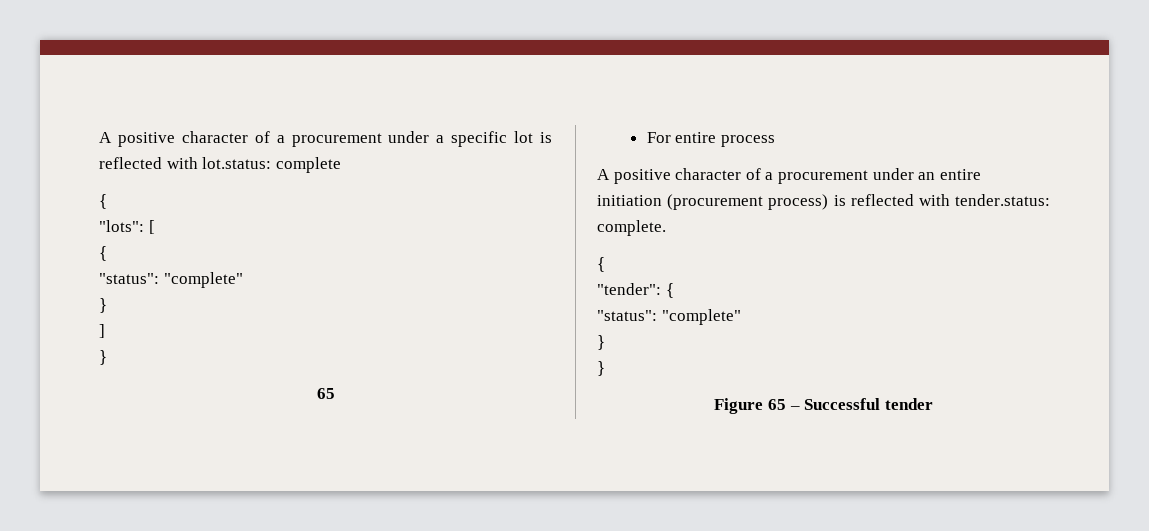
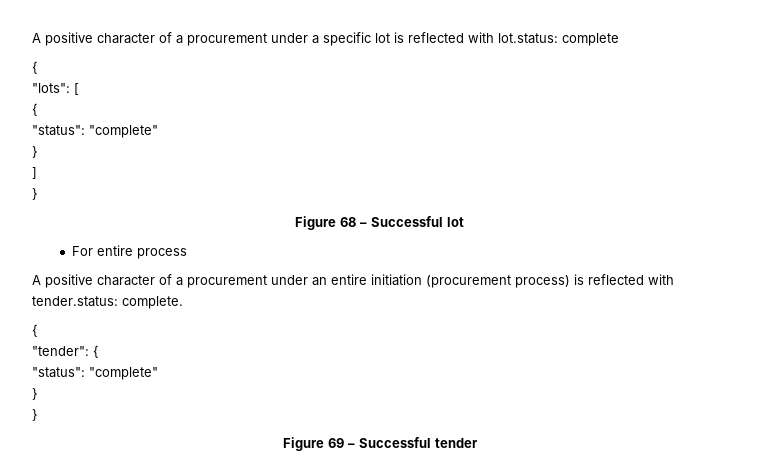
  ]
  }
- 65
+ Figure 68 – Successful lot
- Figure 65 – Successful tender
+ Figure 69 – Successful tender

